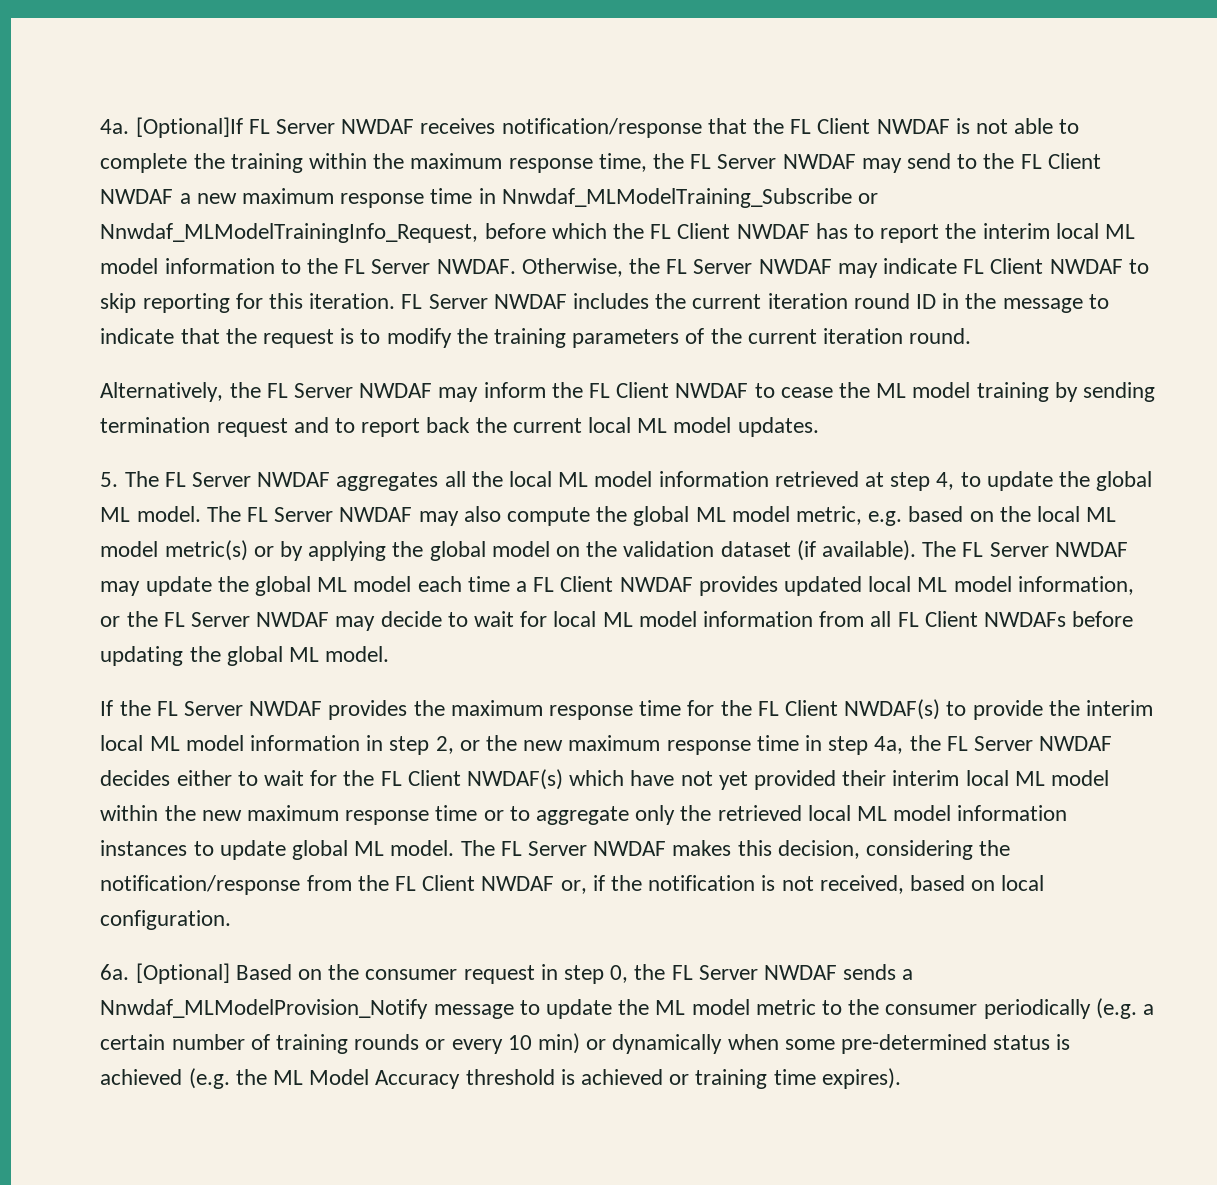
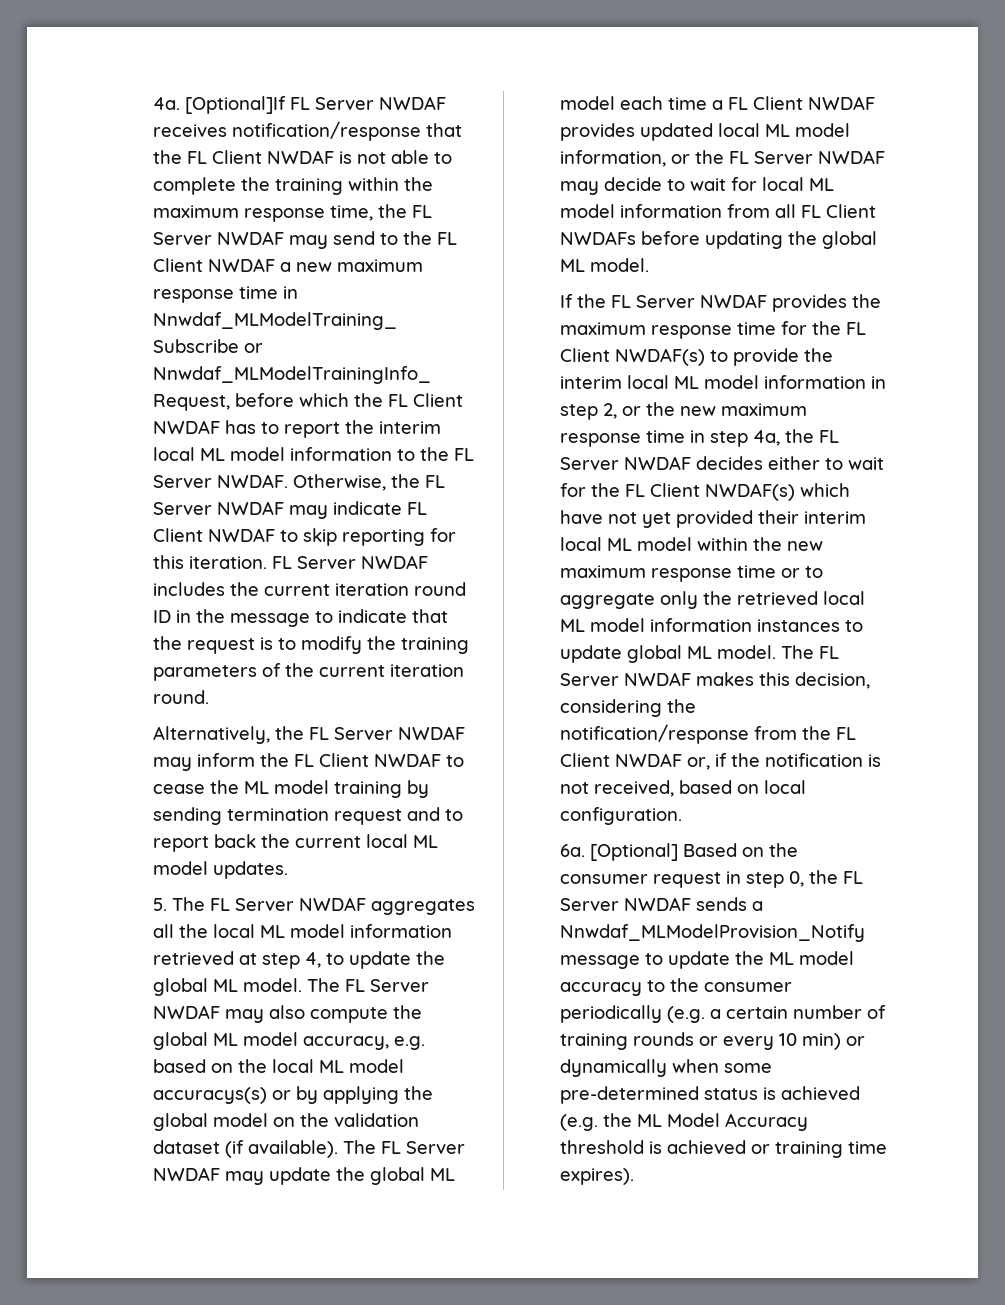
- The FL Server NWDAF may also compute the global ML model metric, e.g. based on the local ML model metric(s) or by applying the global model on the validation dataset (if available).
+ The FL Server NWDAF may also compute the global ML model accuracy, e.g. based on the local ML model accuracys(s) or by applying the global model on the validation dataset (if available).
- [Optional] Based on the consumer request in step 0, the FL Server NWDAF sends a Nnwdaf_MLModelProvision_Notify message to update the ML model metric to the consumer periodically (e.g. a certain number of training rounds or every 10 min) or dynamically when some pre-determined status is achieved (e.g. the ML Model Accuracy threshold is achieved or training time expires).
+ [Optional] Based on the consumer request in step 0, the FL Server NWDAF sends a Nnwdaf_MLModelProvision_Notify message to update the ML model accuracy to the consumer periodically (e.g. a certain number of training rounds or every 10 min) or dynamically when some pre-determined status is achieved (e.g. the ML Model Accuracy threshold is achieved or training time expires).

